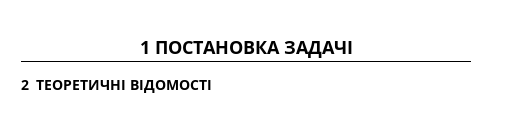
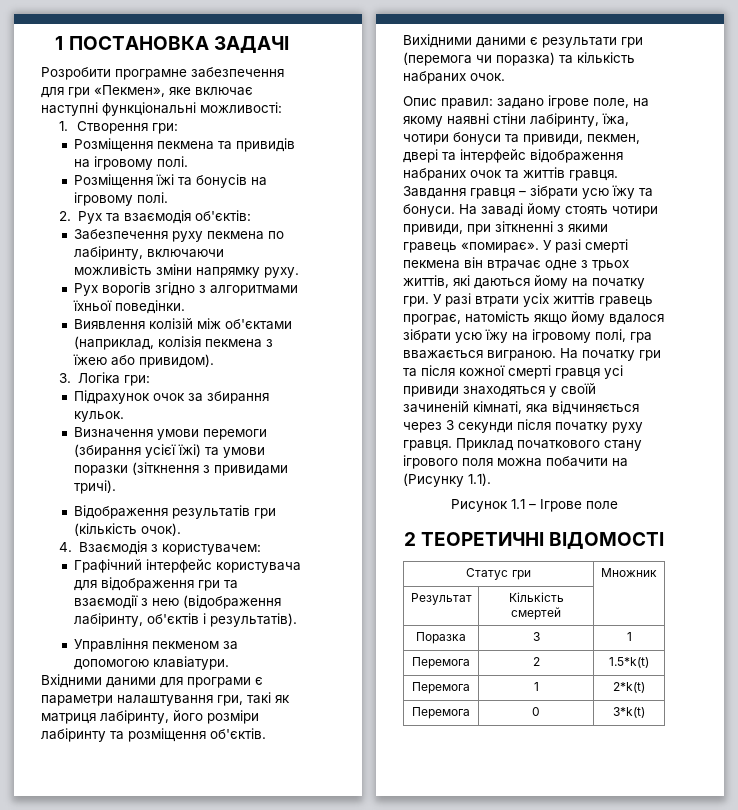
+ Розробити програмне забезпечення для гри «Пекмен», яке включає наступні функціональні можливості:
+ 1. Створення гри:
+ Розміщення пекмена та привидів на ігровому полі.
+ Розміщення їжі та бонусів на ігровому полі.
+ 2. Рух та взаємодія об'єктів:
+ Забезпечення руху пекмена по лабіринту, включаючи можливість зміни напрямку руху.
+ Рух ворогів згідно з алгоритмами їхньої поведінки.
+ Виявлення колізій між об'єктами (наприклад, колізія пекмена з їжею або привидом).
+ 3. Логіка гри:
+ Підрахунок очок за збирання кульок.
+ Визначення умови перемоги (збирання усієї їжі) та умови поразки (зіткнення з привидами тричі).
+ Відображення результатів гри (кількість очок).
+ 4. Взаємодія з користувачем:
+ Графічний інтерфейс користувача для відображення гри та взаємодії з нею (відображення лабіринту, об'єктів і результатів).
+ Управління пекменом за допомогою клавіатури.
+ Вхідними даними для програми є параметри налаштування гри, такі як матриця лабіринту, його розміри лабіринту та розміщення об'єктів. Вихідними даними є результати гри (перемога чи поразка) та кількість набраних очок.
+ Опис правил: задано ігрове поле, на якому наявні стіни лабіринту, їжа, чотири бонуси та привиди, пекмен, двері та інтерфейс відображення набраних очок та життів гравця. Завдання гравця – зібрати усю їжу та бонуси. На заваді йому стоять чотири привиди, при зіткненні з якими гравець «помирає». У разі смерті пекмена він втрачає одне з трьох життів, які даються йому на початку гри. У разі втрати усіх життів гравець програє, натомість якщо йому вдалося зібрати усю їжу на ігровому полі, гра вважається виграною. На початку гри та після кожної смерті гравця усі привиди знаходяться у своїй зачиненій кімнаті, яка відчиняється через 3 секунди після початку руху гравця. Приклад початкового стану ігрового поля можна побачити на (Рисунку 1.1).
+ Рисунок 1.1 – Ігрове поле
  2 ТЕОРЕТИЧНІ ВІДОМОСТІ
+ Статус гри | Множник
+ Результат | Кількість смертей |
+ Поразка | 3 | 1
+ Перемога | 2 | 1.5*k(t)
+ Перемога | 1 | 2*k(t)
+ Перемога | 0 | 3*k(t)

